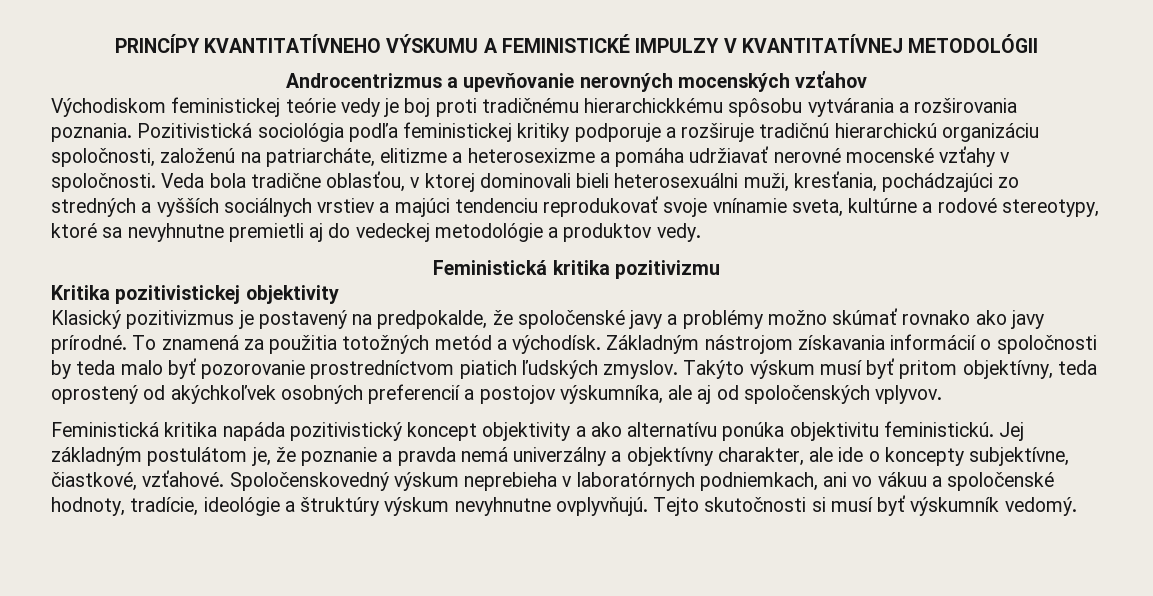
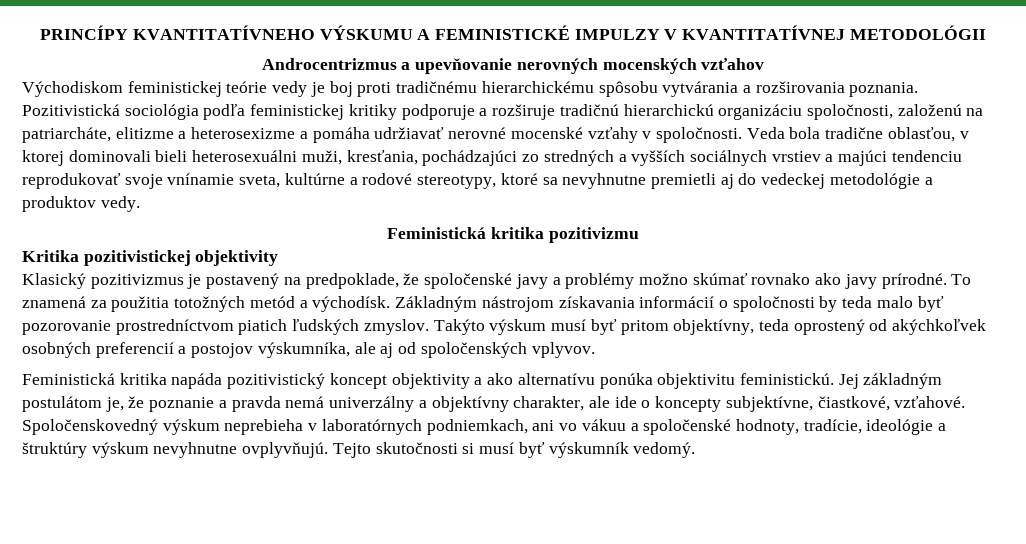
- Východiskom feministickej teórie vedy je boj proti tradičnému hierarchickkému spôsobu vytvárania a rozširovania poznania.
+ Východiskom feministickej teórie vedy je boj proti tradičnému hierarchickému spôsobu vytvárania a rozširovania poznania.
- Klasický pozitivizmus je postavený na predpokalde, že spoločenské javy a problémy možno skúmať rovnako ako javy prírodné.
+ Klasický pozitivizmus je postavený na predpoklade, že spoločenské javy a problémy možno skúmať rovnako ako javy prírodné.

